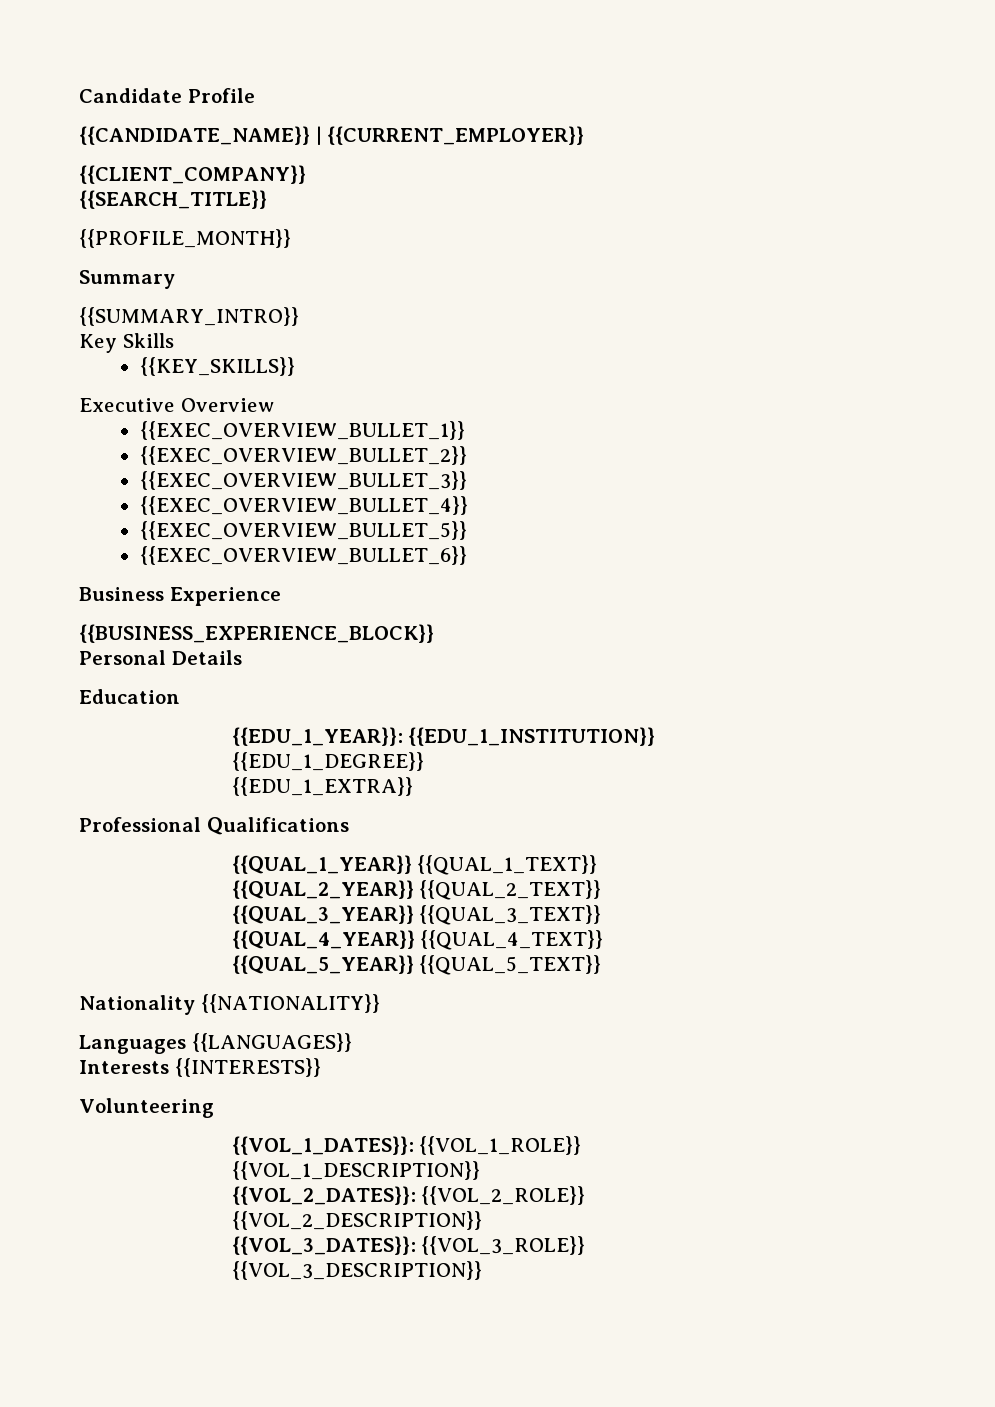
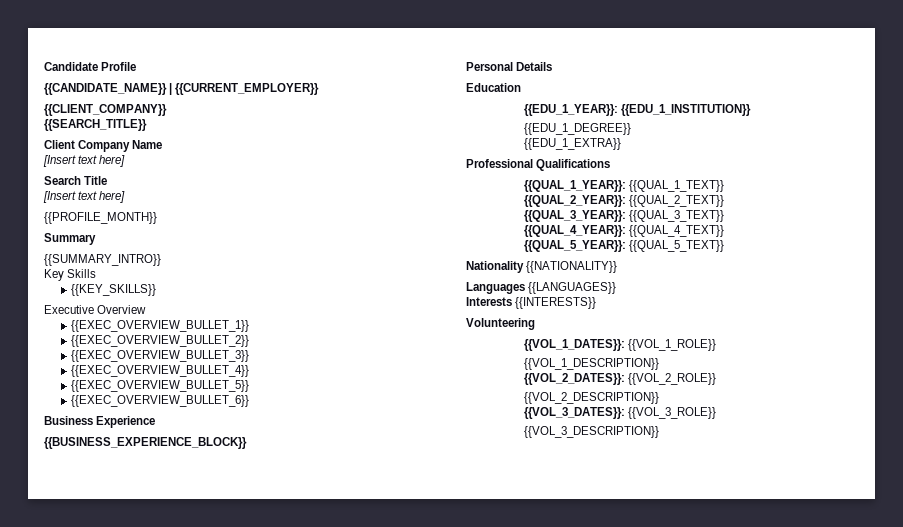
+ Client Company Name
+ [Insert text here]
+ Search Title
+ [Insert text here]
- {{QUAL_1_YEAR}} {{QUAL_1_TEXT}}
+ {{QUAL_1_YEAR}}: {{QUAL_1_TEXT}}
- {{QUAL_2_YEAR}} {{QUAL_2_TEXT}}
+ {{QUAL_2_YEAR}}: {{QUAL_2_TEXT}}
- {{QUAL_3_YEAR}} {{QUAL_3_TEXT}}
+ {{QUAL_3_YEAR}}: {{QUAL_3_TEXT}}
- {{QUAL_4_YEAR}} {{QUAL_4_TEXT}}
+ {{QUAL_4_YEAR}}: {{QUAL_4_TEXT}}
- {{QUAL_5_YEAR}} {{QUAL_5_TEXT}}
+ {{QUAL_5_YEAR}}: {{QUAL_5_TEXT}}

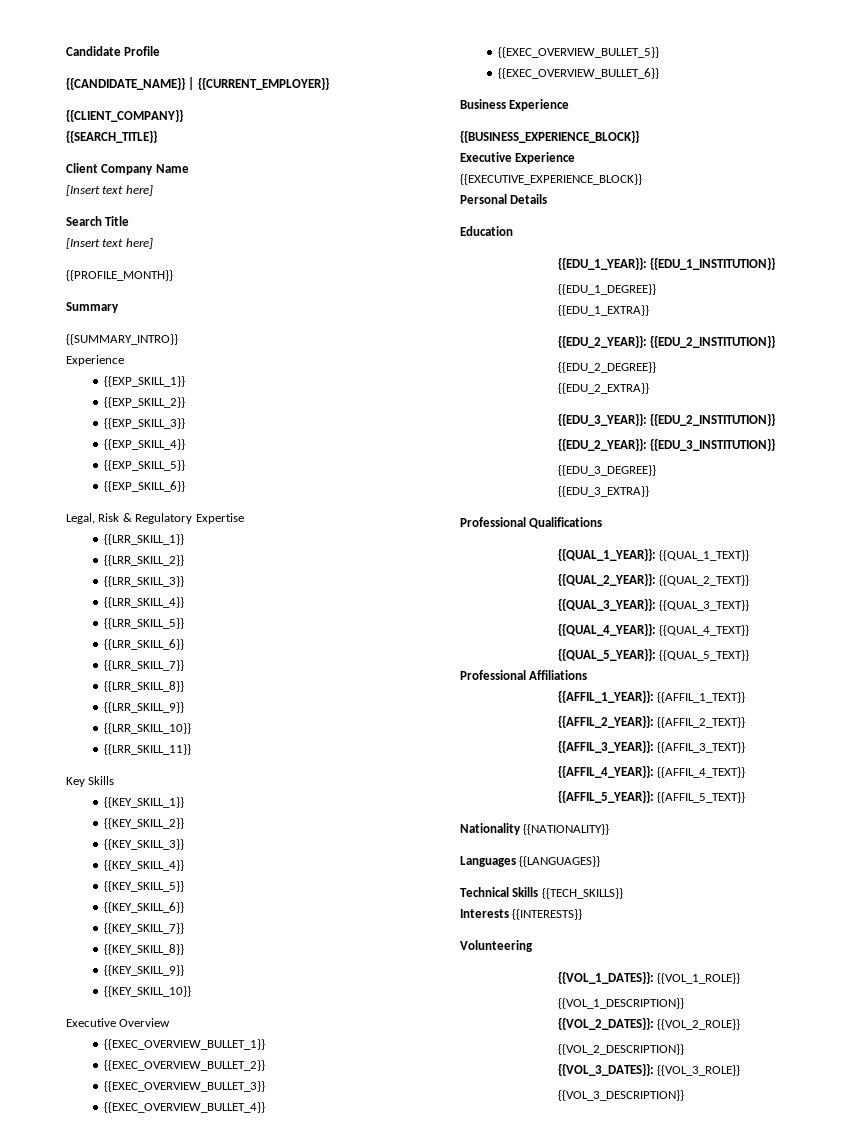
  {{SUMMARY_INTRO}}
+ Experience
+ {{EXP_SKILL_1}}
+ {{EXP_SKILL_2}}
+ {{EXP_SKILL_3}}
+ {{EXP_SKILL_4}}
+ {{EXP_SKILL_5}}
+ {{EXP_SKILL_6}}
+ Legal, Risk & Regulatory Expertise
+ {{LRR_SKILL_1}}
+ {{LRR_SKILL_2}}
+ {{LRR_SKILL_3}}
+ {{LRR_SKILL_4}}
+ {{LRR_SKILL_5}}
+ {{LRR_SKILL_6}}
+ {{LRR_SKILL_7}}
+ {{LRR_SKILL_8}}
+ {{LRR_SKILL_9}}
+ {{LRR_SKILL_10}}
+ {{LRR_SKILL_11}}
  Key Skills
- {{KEY_SKILLS}}
+ {{KEY_SKILL_1}}
+ {{KEY_SKILL_2}}
+ {{KEY_SKILL_3}}
+ {{KEY_SKILL_4}}
+ {{KEY_SKILL_5}}
+ {{KEY_SKILL_6}}
+ {{KEY_SKILL_7}}
+ {{KEY_SKILL_8}}
+ {{KEY_SKILL_9}}
+ {{KEY_SKILL_10}}
+ Executive Experience
+ {{EXECUTIVE_EXPERIENCE_BLOCK}}
+ {{EDU_2_YEAR}}: {{EDU_2_INSTITUTION}}
+ {{EDU_2_DEGREE}}
+ {{EDU_2_EXTRA}}
+ {{EDU_3_YEAR}}: {{EDU_2_INSTITUTION}}
+ {{EDU_2_YEAR}}: {{EDU_3_INSTITUTION}}
+ {{EDU_3_DEGREE}}
+ {{EDU_3_EXTRA}}
+ Professional Affiliations
+ {{AFFIL_1_YEAR}}: {{AFFIL_1_TEXT}}
+ {{AFFIL_2_YEAR}}: {{AFFIL_2_TEXT}}
+ {{AFFIL_3_YEAR}}: {{AFFIL_3_TEXT}}
+ {{AFFIL_4_YEAR}}: {{AFFIL_4_TEXT}}
+ {{AFFIL_5_YEAR}}: {{AFFIL_5_TEXT}}
+ Technical Skills {{TECH_SKILLS}}

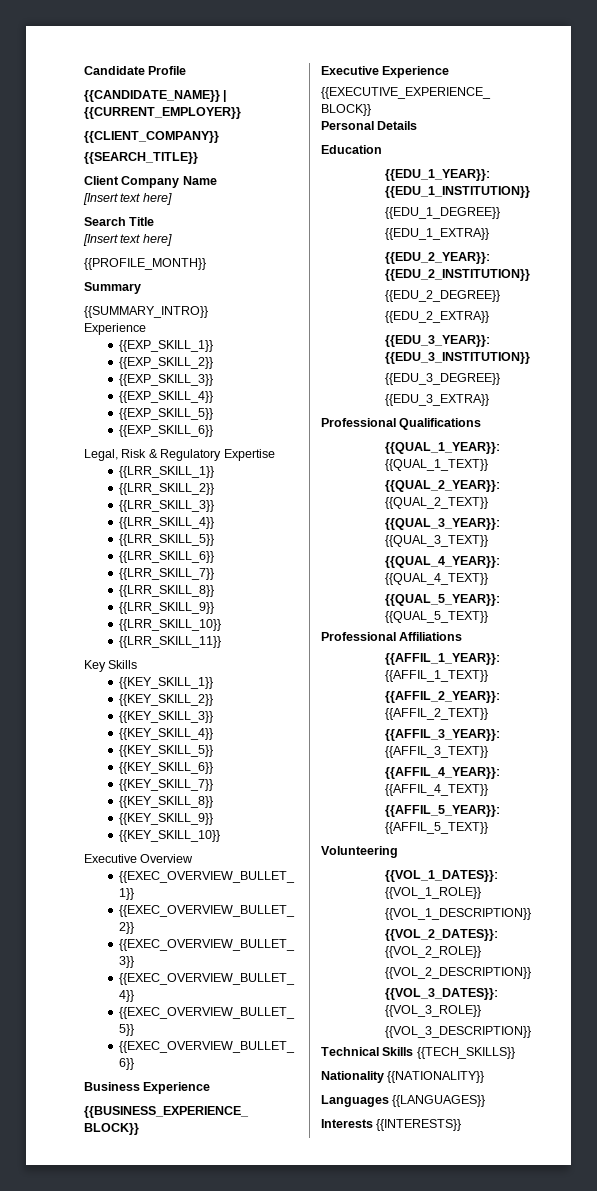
- {{EDU_3_YEAR}}: {{EDU_2_INSTITUTION}}
- {{EDU_2_YEAR}}: {{EDU_3_INSTITUTION}}
+ {{EDU_3_YEAR}}: {{EDU_3_INSTITUTION}}
- Nationality {{NATIONALITY}}
- Languages {{LANGUAGES}}
- Technical Skills {{TECH_SKILLS}}
- Interests {{INTERESTS}}
+ Technical Skills {{TECH_SKILLS}}
+ Nationality {{NATIONALITY}}
+ Languages {{LANGUAGES}}
+ Interests {{INTERESTS}}

